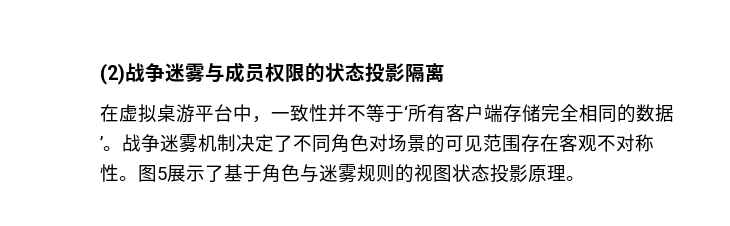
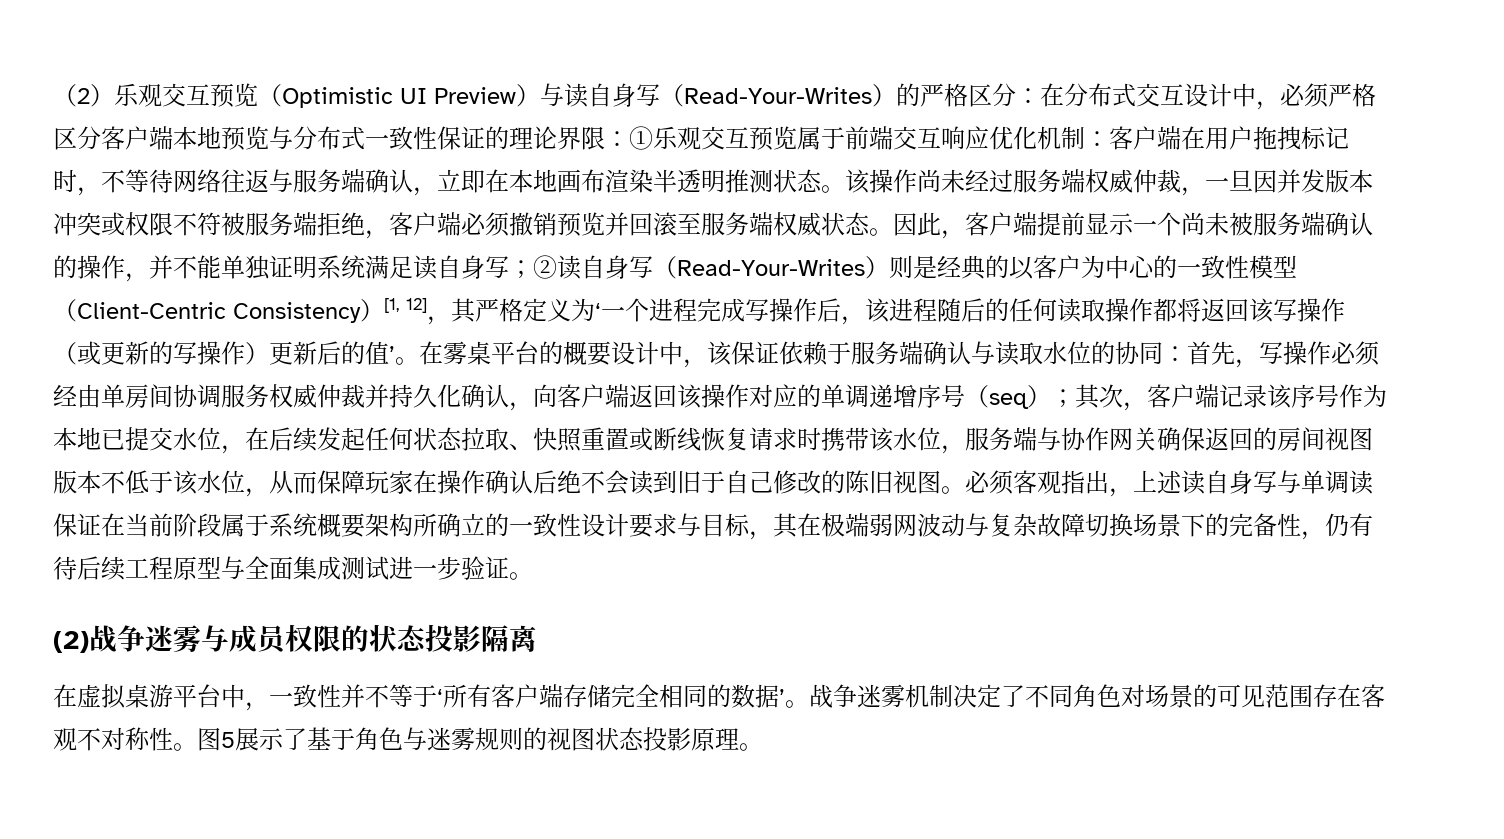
+ （2）乐观交互预览（Optimistic UI Preview）与读自身写（Read-Your-Writes）的严格区分：在分布式交互设计中，必须严格区分客户端本地预览与分布式一致性保证的理论界限：①乐观交互预览属于前端交互响应优化机制：客户端在用户拖拽标记时，不等待网络往返与服务端确认，立即在本地画布渲染半透明推测状态。该操作尚未经过服务端权威仲裁，一旦因并发版本冲突或权限不符被服务端拒绝，客户端必须撤销预览并回滚至服务端权威状态。因此，客户端提前显示一个尚未被服务端确认的操作，并不能单独证明系统满足读自身写；②读自身写（Read-Your-Writes）则是经典的以客户为中心的一致性模型（Client-Centric Consistency）[1, 12]，其严格定义为‘一个进程完成写操作后，该进程随后的任何读取操作都将返回该写操作（或更新的写操作）更新后的值’。在雾桌平台的概要设计中，该保证依赖于服务端确认与读取水位的协同：首先，写操作必须经由单房间协调服务权威仲裁并持久化确认，向客户端返回该操作对应的单调递增序号（seq）；其次，客户端记录该序号作为本地已提交水位，在后续发起任何状态拉取、快照重置或断线恢复请求时携带该水位，服务端与协作网关确保返回的房间视图版本不低于该水位，从而保障玩家在操作确认后绝不会读到旧于自己修改的陈旧视图。必须客观指出，上述读自身写与单调读保证在当前阶段属于系统概要架构所确立的一致性设计要求与目标，其在极端弱网波动与复杂故障切换场景下的完备性，仍有待后续工程原型与全面集成测试进一步验证。

